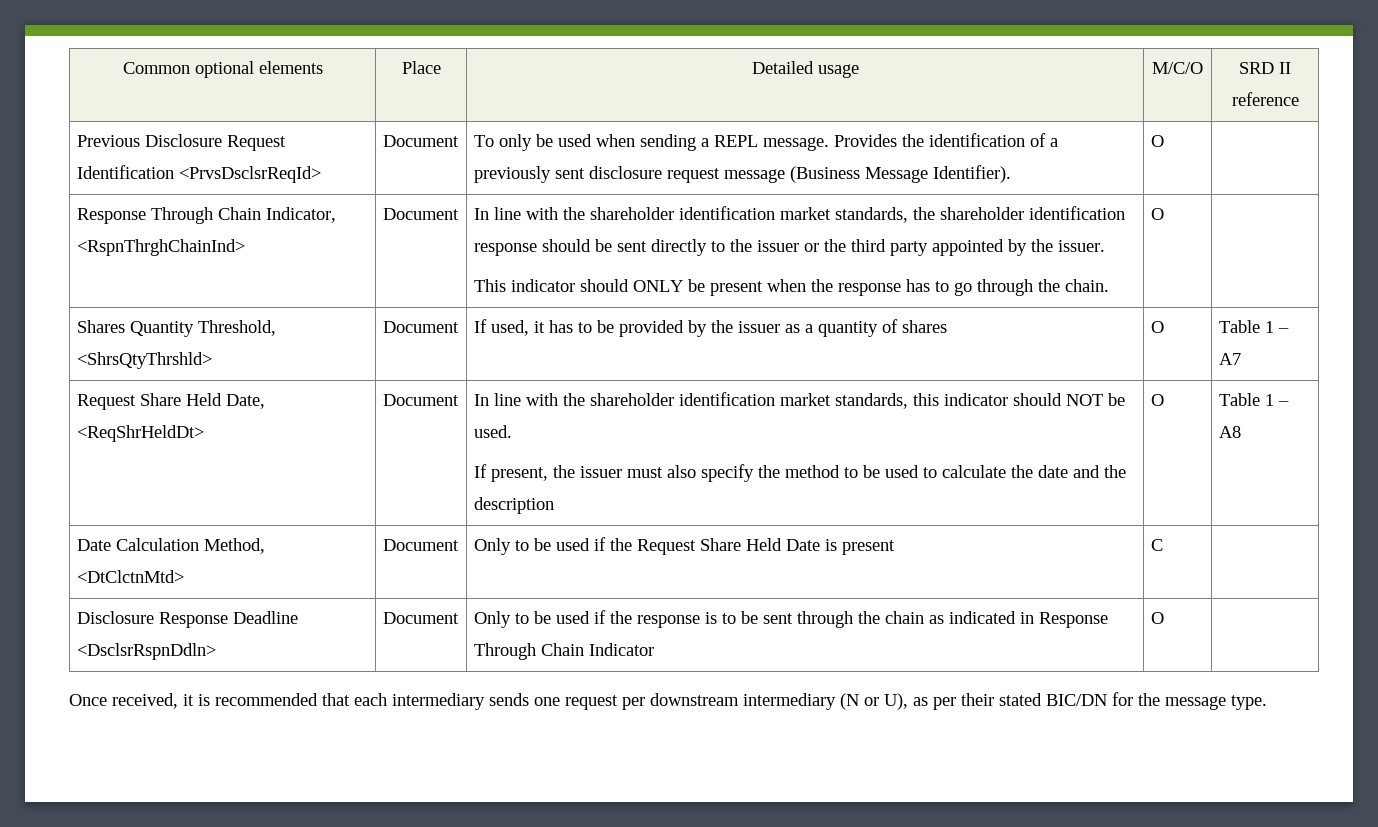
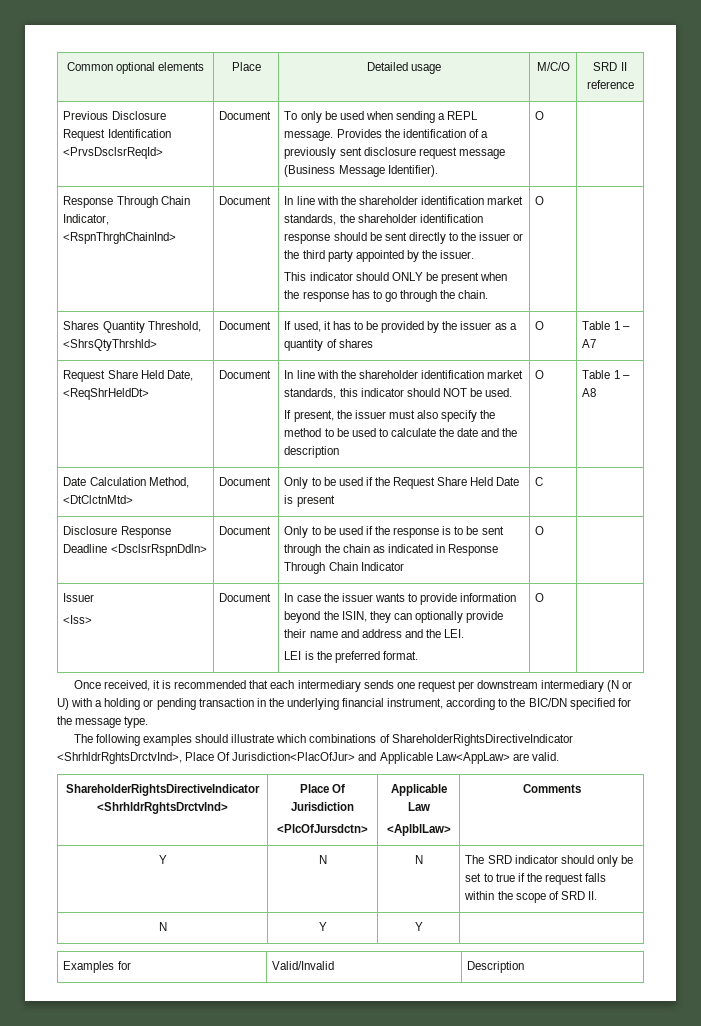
+ Issuer
+ <Iss> | Document | In case the issuer wants to provide information beyond the ISIN, they can optionally provide their name and address and the LEI.
+ LEI is the preferred format. | O |
- Once received, it is recommended that each intermediary sends one request per downstream intermediary (N or U), as per their stated BIC/DN for the message type.
+ Once received, it is recommended that each intermediary sends one request per downstream intermediary (N or U) with a holding or pending transaction in the underlying financial instrument, according to the BIC/DN specified for the message type.
+ The following examples should illustrate which combinations of ShareholderRightsDirectiveIndicator <ShrhldrRghtsDrctvInd>, Place Of Jurisdiction<PlacOfJur> and Applicable Law<AppLaw> are valid.
+ ShareholderRightsDirectiveIndicator <ShrhldrRghtsDrctvInd> | Place Of Jurisdiction
+ <PlcOfJursdctn> | Applicable Law
+ <AplblLaw> | Comments
+ Y | N | N | The SRD indicator should only be set to true if the request falls within the scope of SRD II.
+ N | Y | Y |
+ Examples for | Valid/Invalid | Description

